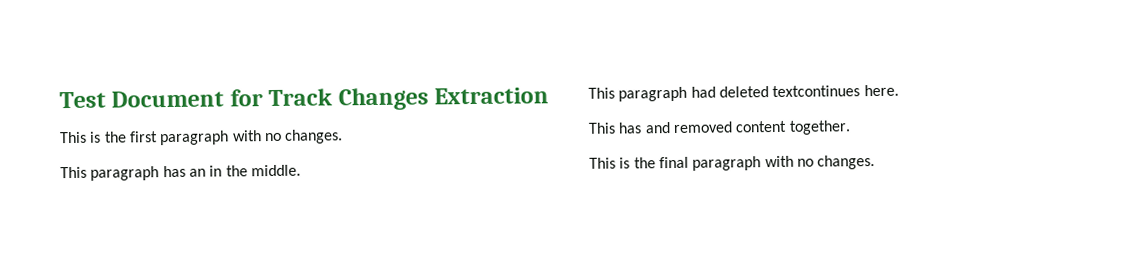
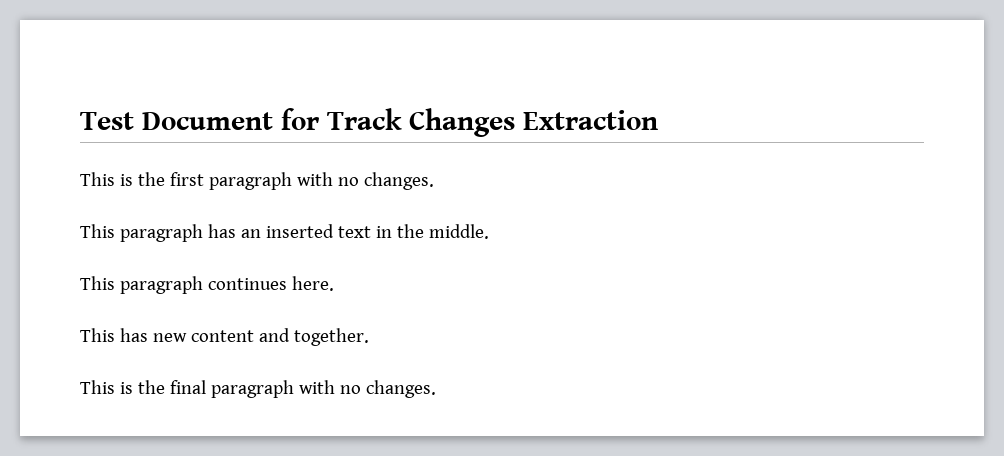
- This paragraph has an in the middle.
+ This paragraph has an inserted text in the middle.
- This paragraph had deleted textcontinues here.
+ This paragraph continues here.
- This has and removed content together.
+ This has new content and together.

